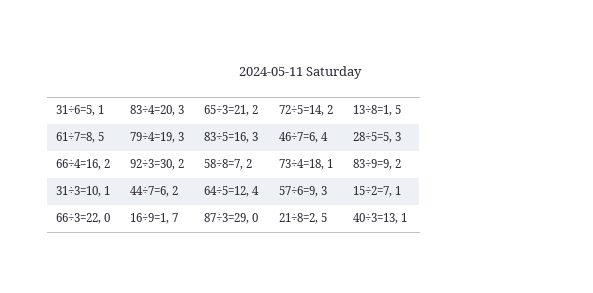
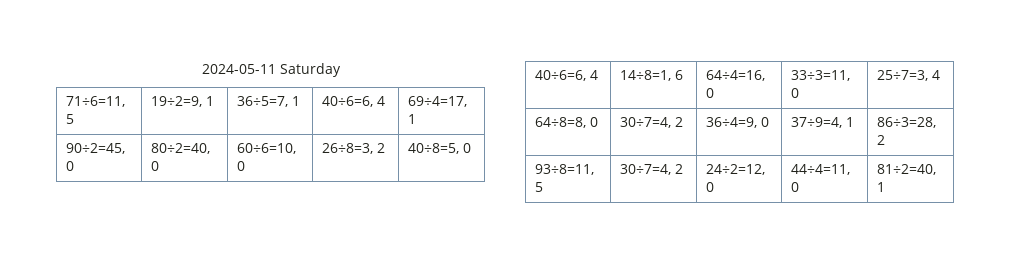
- 31÷6=5, 1 | 83÷4=20, 3 | 65÷3=21, 2 | 72÷5=14, 2 | 13÷8=1, 5
- 61÷7=8, 5 | 79÷4=19, 3 | 83÷5=16, 3 | 46÷7=6, 4 | 28÷5=5, 3
- 66÷4=16, 2 | 92÷3=30, 2 | 58÷8=7, 2 | 73÷4=18, 1 | 83÷9=9, 2
- 31÷3=10, 1 | 44÷7=6, 2 | 64÷5=12, 4 | 57÷6=9, 3 | 15÷2=7, 1
- 66÷3=22, 0 | 16÷9=1, 7 | 87÷3=29, 0 | 21÷8=2, 5 | 40÷3=13, 1
+ 71÷6=11, 5 | 19÷2=9, 1 | 36÷5=7, 1 | 40÷6=6, 4 | 69÷4=17, 1
+ 90÷2=45, 0 | 80÷2=40, 0 | 60÷6=10, 0 | 26÷8=3, 2 | 40÷8=5, 0
+ 40÷6=6, 4 | 14÷8=1, 6 | 64÷4=16, 0 | 33÷3=11, 0 | 25÷7=3, 4
+ 64÷8=8, 0 | 30÷7=4, 2 | 36÷4=9, 0 | 37÷9=4, 1 | 86÷3=28, 2
+ 93÷8=11, 5 | 30÷7=4, 2 | 24÷2=12, 0 | 44÷4=11, 0 | 81÷2=40, 1

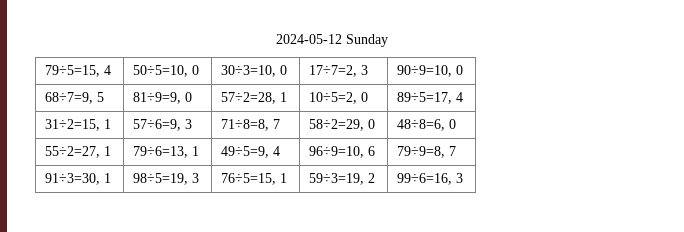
- 2024-05-11 Saturday
- 71÷6=11, 5 | 19÷2=9, 1 | 36÷5=7, 1 | 40÷6=6, 4 | 69÷4=17, 1
- 90÷2=45, 0 | 80÷2=40, 0 | 60÷6=10, 0 | 26÷8=3, 2 | 40÷8=5, 0
- 40÷6=6, 4 | 14÷8=1, 6 | 64÷4=16, 0 | 33÷3=11, 0 | 25÷7=3, 4
- 64÷8=8, 0 | 30÷7=4, 2 | 36÷4=9, 0 | 37÷9=4, 1 | 86÷3=28, 2
- 93÷8=11, 5 | 30÷7=4, 2 | 24÷2=12, 0 | 44÷4=11, 0 | 81÷2=40, 1
+ 2024-05-12 Sunday
+ 79÷5=15, 4 | 50÷5=10, 0 | 30÷3=10, 0 | 17÷7=2, 3 | 90÷9=10, 0
+ 68÷7=9, 5 | 81÷9=9, 0 | 57÷2=28, 1 | 10÷5=2, 0 | 89÷5=17, 4
+ 31÷2=15, 1 | 57÷6=9, 3 | 71÷8=8, 7 | 58÷2=29, 0 | 48÷8=6, 0
+ 55÷2=27, 1 | 79÷6=13, 1 | 49÷5=9, 4 | 96÷9=10, 6 | 79÷9=8, 7
+ 91÷3=30, 1 | 98÷5=19, 3 | 76÷5=15, 1 | 59÷3=19, 2 | 99÷6=16, 3

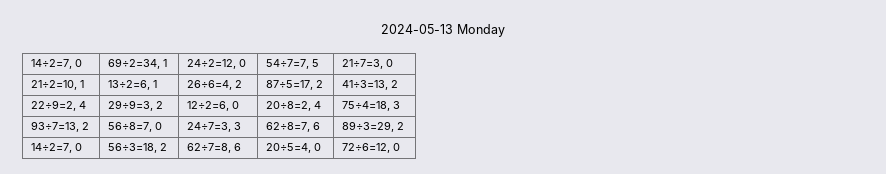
- 2024-05-12 Sunday
- 79÷5=15, 4 | 50÷5=10, 0 | 30÷3=10, 0 | 17÷7=2, 3 | 90÷9=10, 0
- 68÷7=9, 5 | 81÷9=9, 0 | 57÷2=28, 1 | 10÷5=2, 0 | 89÷5=17, 4
- 31÷2=15, 1 | 57÷6=9, 3 | 71÷8=8, 7 | 58÷2=29, 0 | 48÷8=6, 0
- 55÷2=27, 1 | 79÷6=13, 1 | 49÷5=9, 4 | 96÷9=10, 6 | 79÷9=8, 7
- 91÷3=30, 1 | 98÷5=19, 3 | 76÷5=15, 1 | 59÷3=19, 2 | 99÷6=16, 3
+ 2024-05-13 Monday
+ 14÷2=7, 0 | 69÷2=34, 1 | 24÷2=12, 0 | 54÷7=7, 5 | 21÷7=3, 0
+ 21÷2=10, 1 | 13÷2=6, 1 | 26÷6=4, 2 | 87÷5=17, 2 | 41÷3=13, 2
+ 22÷9=2, 4 | 29÷9=3, 2 | 12÷2=6, 0 | 20÷8=2, 4 | 75÷4=18, 3
+ 93÷7=13, 2 | 56÷8=7, 0 | 24÷7=3, 3 | 62÷8=7, 6 | 89÷3=29, 2
+ 14÷2=7, 0 | 56÷3=18, 2 | 62÷7=8, 6 | 20÷5=4, 0 | 72÷6=12, 0

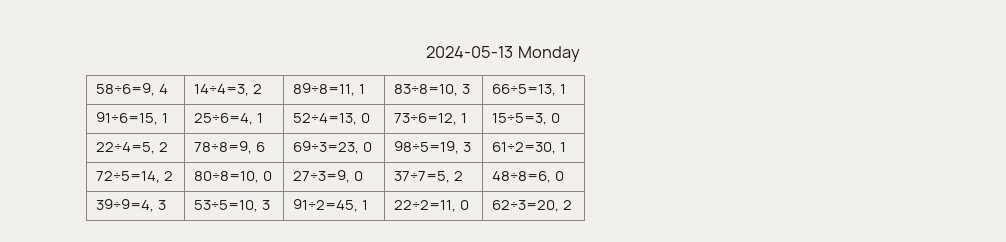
- 14÷2=7, 0 | 69÷2=34, 1 | 24÷2=12, 0 | 54÷7=7, 5 | 21÷7=3, 0
- 21÷2=10, 1 | 13÷2=6, 1 | 26÷6=4, 2 | 87÷5=17, 2 | 41÷3=13, 2
- 22÷9=2, 4 | 29÷9=3, 2 | 12÷2=6, 0 | 20÷8=2, 4 | 75÷4=18, 3
- 93÷7=13, 2 | 56÷8=7, 0 | 24÷7=3, 3 | 62÷8=7, 6 | 89÷3=29, 2
- 14÷2=7, 0 | 56÷3=18, 2 | 62÷7=8, 6 | 20÷5=4, 0 | 72÷6=12, 0
+ 58÷6=9, 4 | 14÷4=3, 2 | 89÷8=11, 1 | 83÷8=10, 3 | 66÷5=13, 1
+ 91÷6=15, 1 | 25÷6=4, 1 | 52÷4=13, 0 | 73÷6=12, 1 | 15÷5=3, 0
+ 22÷4=5, 2 | 78÷8=9, 6 | 69÷3=23, 0 | 98÷5=19, 3 | 61÷2=30, 1
+ 72÷5=14, 2 | 80÷8=10, 0 | 27÷3=9, 0 | 37÷7=5, 2 | 48÷8=6, 0
+ 39÷9=4, 3 | 53÷5=10, 3 | 91÷2=45, 1 | 22÷2=11, 0 | 62÷3=20, 2

